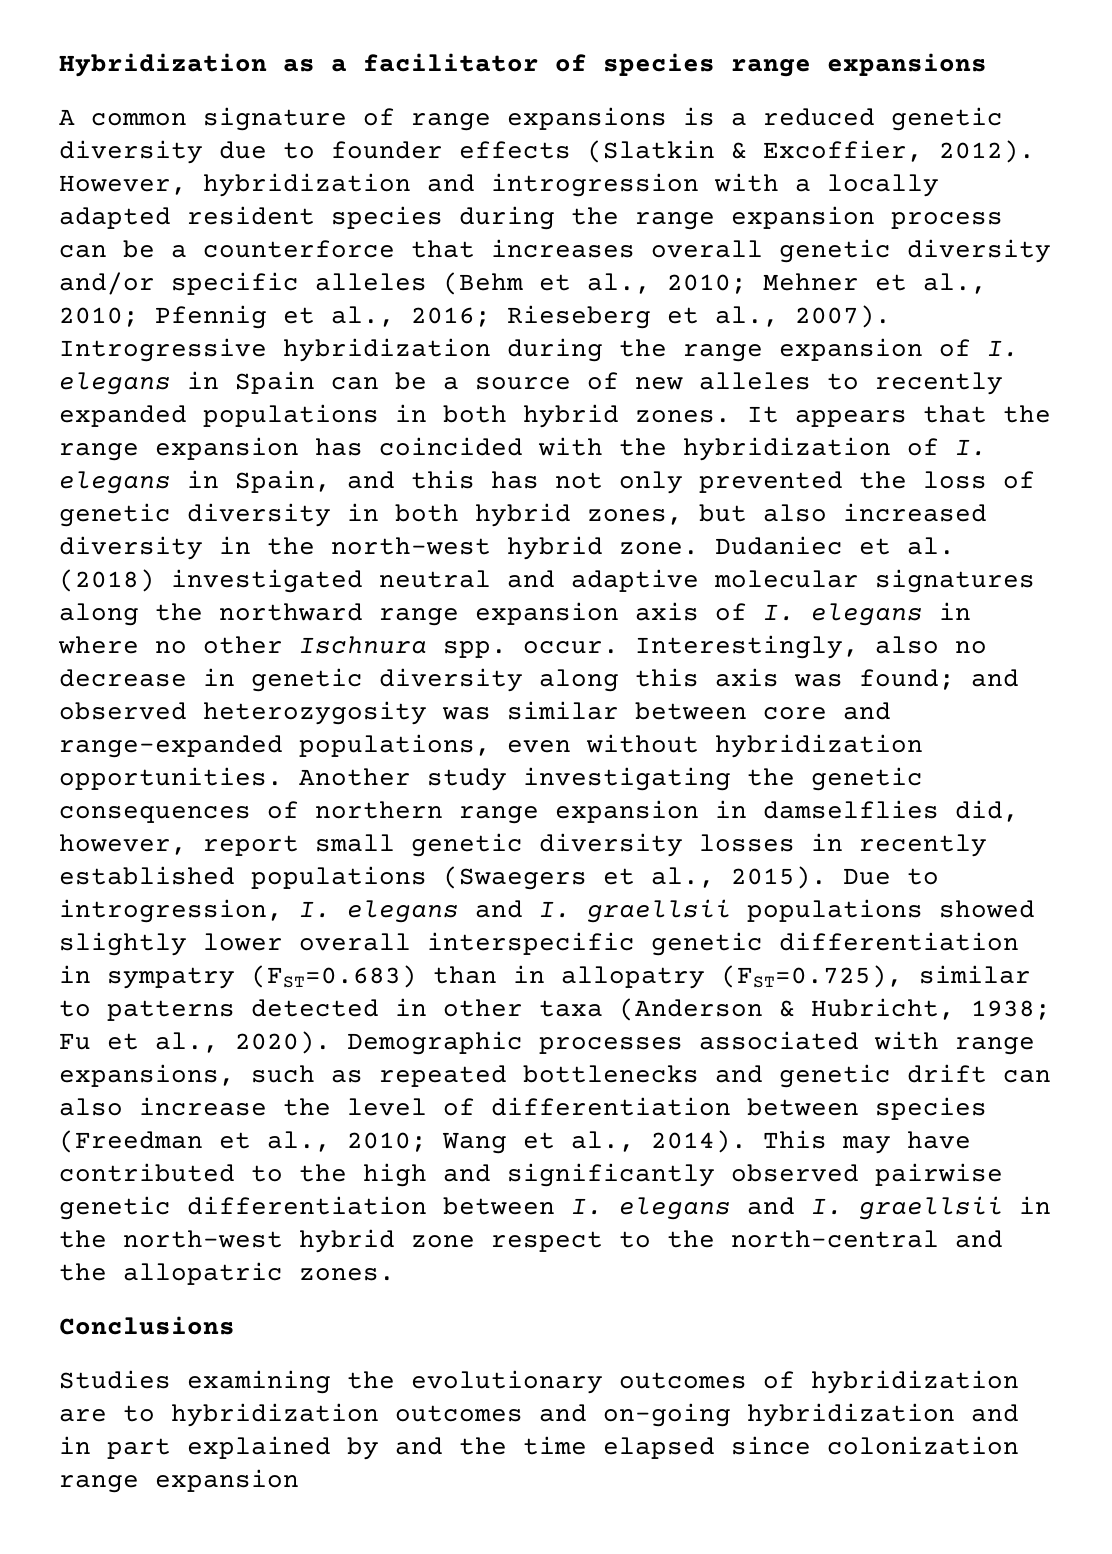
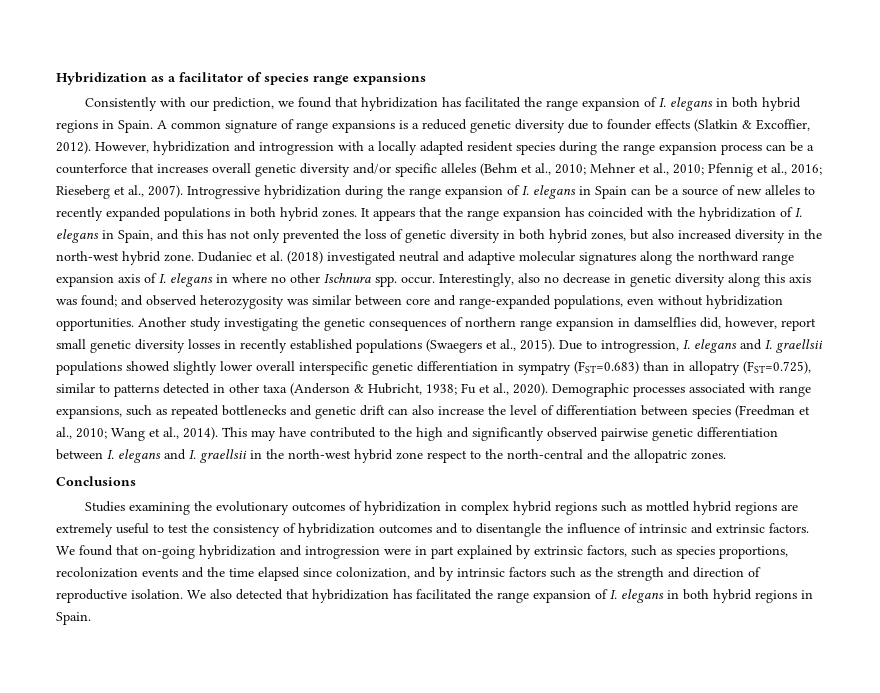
+ Consistently with our prediction, we found that hybridization has facilitated the range expansion of I. elegans in both hybrid regions in Spain.
- Studies examining the evolutionary outcomes of hybridization are to hybridization outcomes and on-going hybridization and in part explained by and the time elapsed since colonization range expansion
+ Studies examining the evolutionary outcomes of hybridization in complex hybrid regions such as mottled hybrid regions are extremely useful to test the consistency of hybridization outcomes and to disentangle the influence of intrinsic and extrinsic factors. We found that on-going hybridization and introgression were in part explained by extrinsic factors, such as species proportions, recolonization events and the time elapsed since colonization, and by intrinsic factors such as the strength and direction of reproductive isolation. We also detected that hybridization has facilitated the range expansion of I. elegans in both hybrid regions in Spain.

